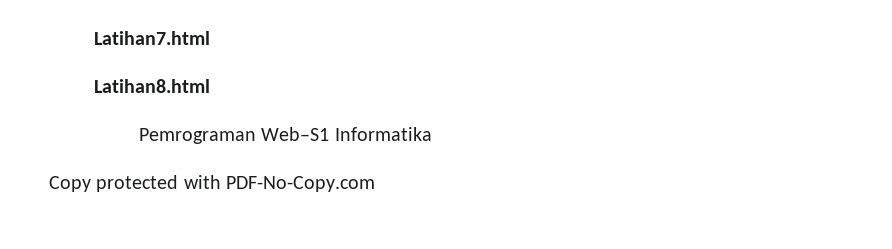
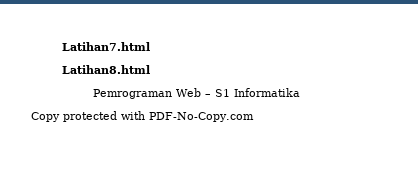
- Pemrograman Web–S1 Informatika
+ Pemrograman Web – S1 Informatika

